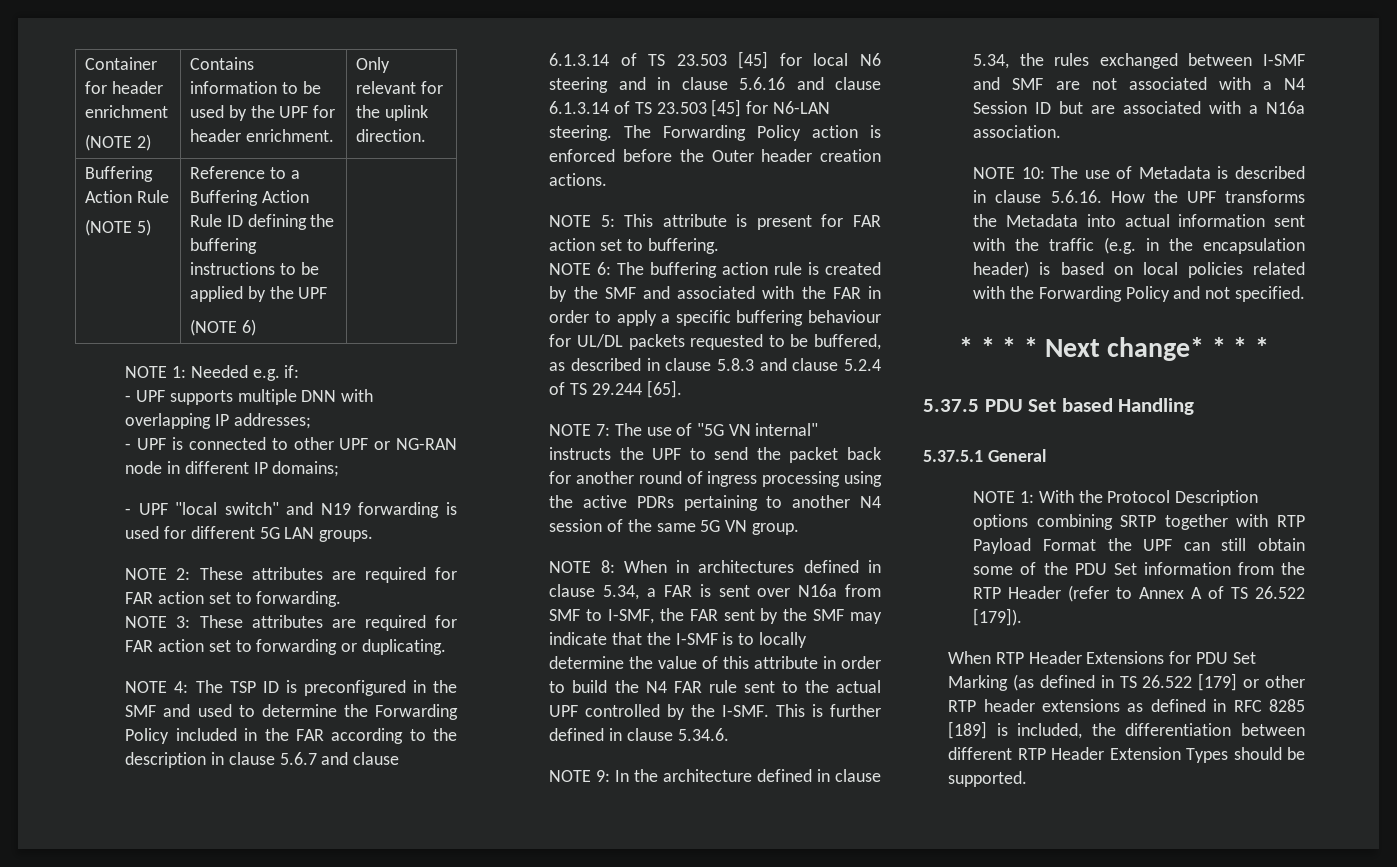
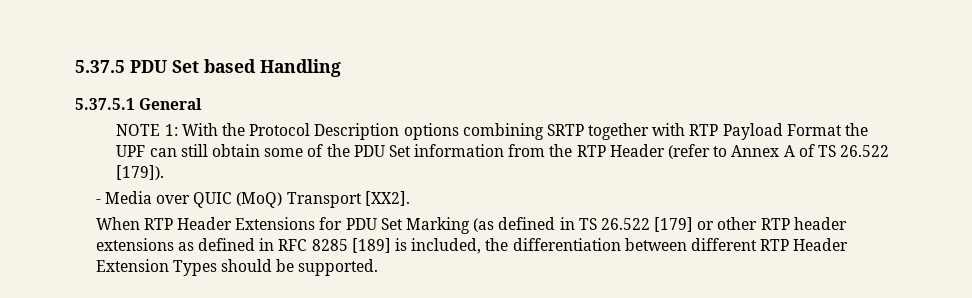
- Container for header enrichment
- (NOTE 2) | Contains information to be used by the UPF for header enrichment. | Only relevant for the uplink direction.
- Buffering Action Rule
- (NOTE 5) | Reference to a Buffering Action Rule ID defining the buffering instructions to be applied by the UPF
- (NOTE 6) |
- NOTE 1: Needed e.g. if:
- - UPF supports multiple DNN with overlapping IP addresses;
- - UPF is connected to other UPF or NG-RAN node in different IP domains;
- - UPF "local switch" and N19 forwarding is used for different 5G LAN groups.
- NOTE 2: These attributes are required for FAR action set to forwarding.
- NOTE 3: These attributes are required for FAR action set to forwarding or duplicating.
- NOTE 4: The TSP ID is preconfigured in the SMF and used to determine the Forwarding Policy included in the FAR according to the description in clause 5.6.7 and clause 6.1.3.14 of TS 23.503 [45] for local N6 steering and in clause 5.6.16 and clause 6.1.3.14 of TS 23.503 [45] for N6-LAN steering. The Forwarding Policy action is enforced before the Outer header creation actions.
- NOTE 5: This attribute is present for FAR action set to buffering.
- NOTE 6: The buffering action rule is created by the SMF and associated with the FAR in order to apply a specific buffering behaviour for UL/DL packets requested to be buffered, as described in clause 5.8.3 and clause 5.2.4 of TS 29.244 [65].
- NOTE 7: The use of "5G VN internal" instructs the UPF to send the packet back for another round of ingress processing using the active PDRs pertaining to another N4 session of the same 5G VN group.
- NOTE 8: When in architectures defined in clause 5.34, a FAR is sent over N16a from SMF to I-SMF, the FAR sent by the SMF may indicate that the I-SMF is to locally determine the value of this attribute in order to build the N4 FAR rule sent to the actual UPF controlled by the I-SMF. This is further defined in clause 5.34.6.
- NOTE 9: In the architecture defined in clause 5.34, the rules exchanged between I-SMF and SMF are not associated with a N4 Session ID but are associated with a N16a association.
- NOTE 10: The use of Metadata is described in clause 5.6.16. How the UPF transforms the Metadata into actual information sent with the traffic (e.g. in the encapsulation header) is based on local policies related with the Forwarding Policy and not specified.
- * * * * Next change* * * *
+ - Media over QUIC (MoQ) Transport [XX2].

